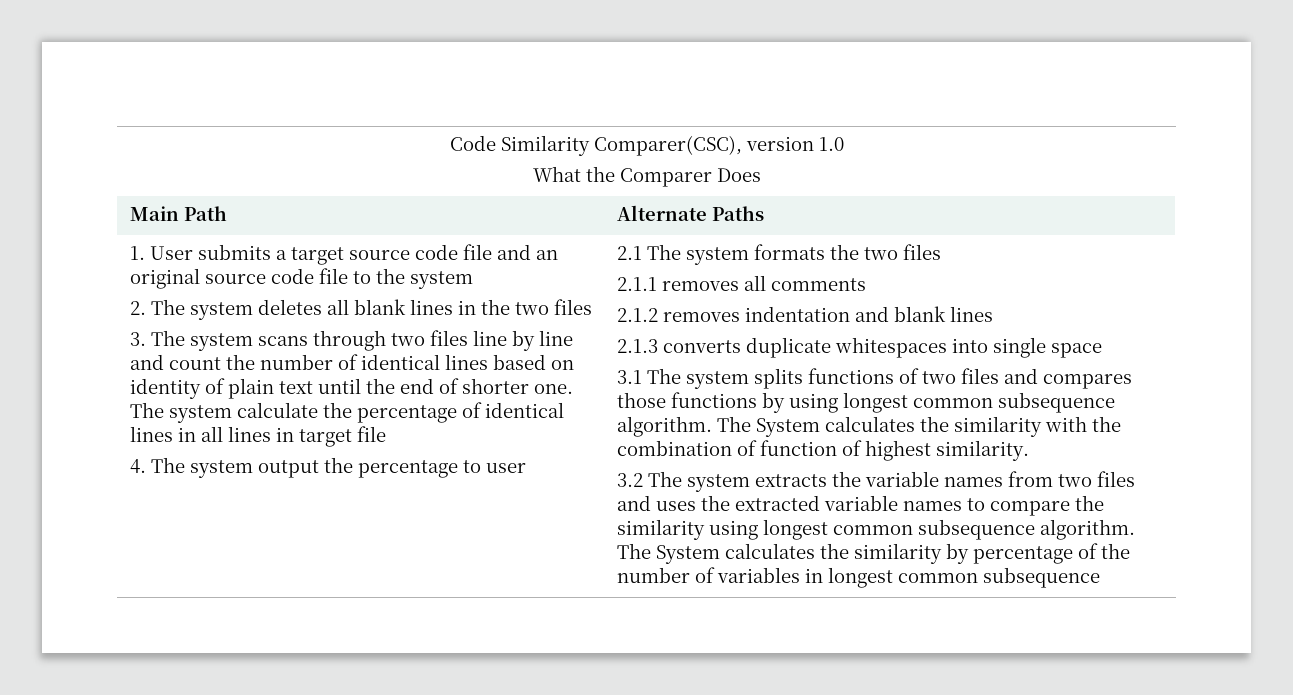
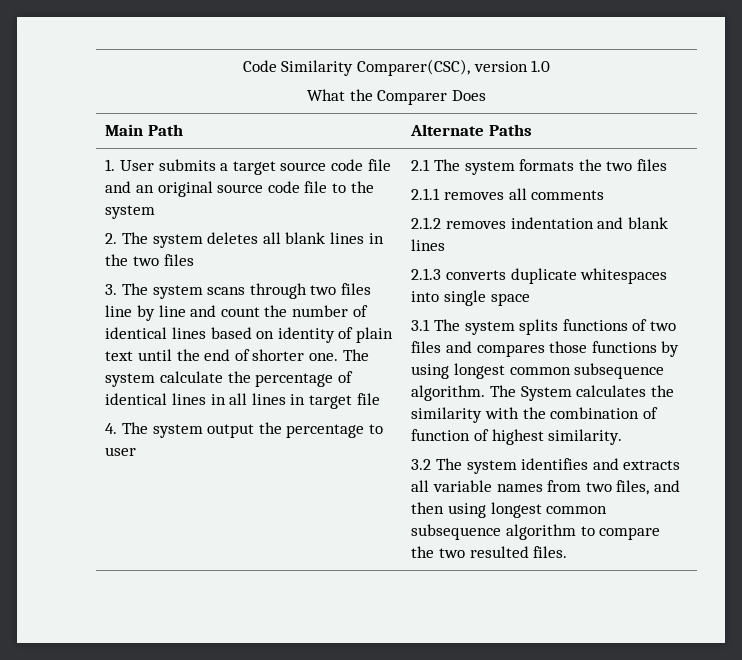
- 3.2 The system extracts the variable names from two files and uses the extracted variable names to compare the similarity using longest common subsequence algorithm. The System calculates the similarity by percentage of the number of variables in longest common subsequence
+ 3.2 The system identifies and extracts all variable names from two files, and then using longest common subsequence algorithm to compare the two resulted files.

